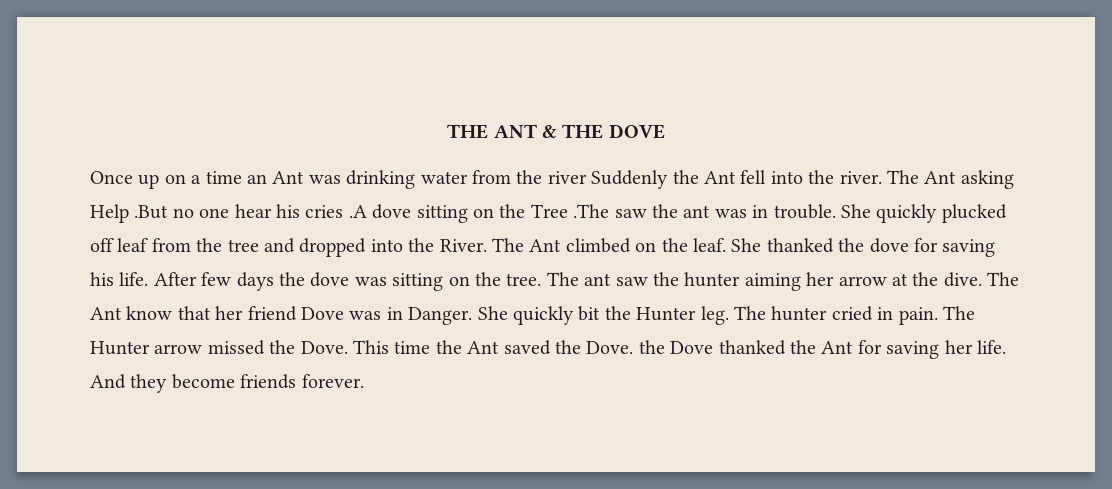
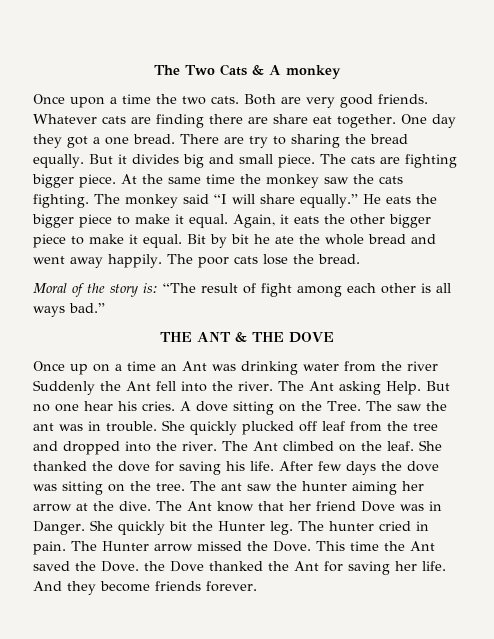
+ The Two Cats & A monkey
+ Once upon a time the two cats. Both are very good friends. Whatever cats are finding there are share eat together. One day they got a one bread. There are try to sharing the bread equally. But it divides big and small piece. The cats are fighting bigger piece. At the same time the monkey saw the cats fighting. The monkey said “I will share equally.” He eats the bigger piece to make it equal. Again, it eats the other bigger piece to make it equal. Bit by bit he ate the whole bread and went away happily. The poor cats lose the bread.
+ Moral of the story is: “The result of fight among each other is all ways bad.”
- The Ant asking Help .But no one hear his cries .A dove sitting on the Tree .The saw the ant was in trouble.
+ The Ant asking Help. But no one hear his cries. A dove sitting on the Tree. The saw the ant was in trouble.
- She quickly plucked off leaf from the tree and dropped into the River.
+ She quickly plucked off leaf from the tree and dropped into the river.

